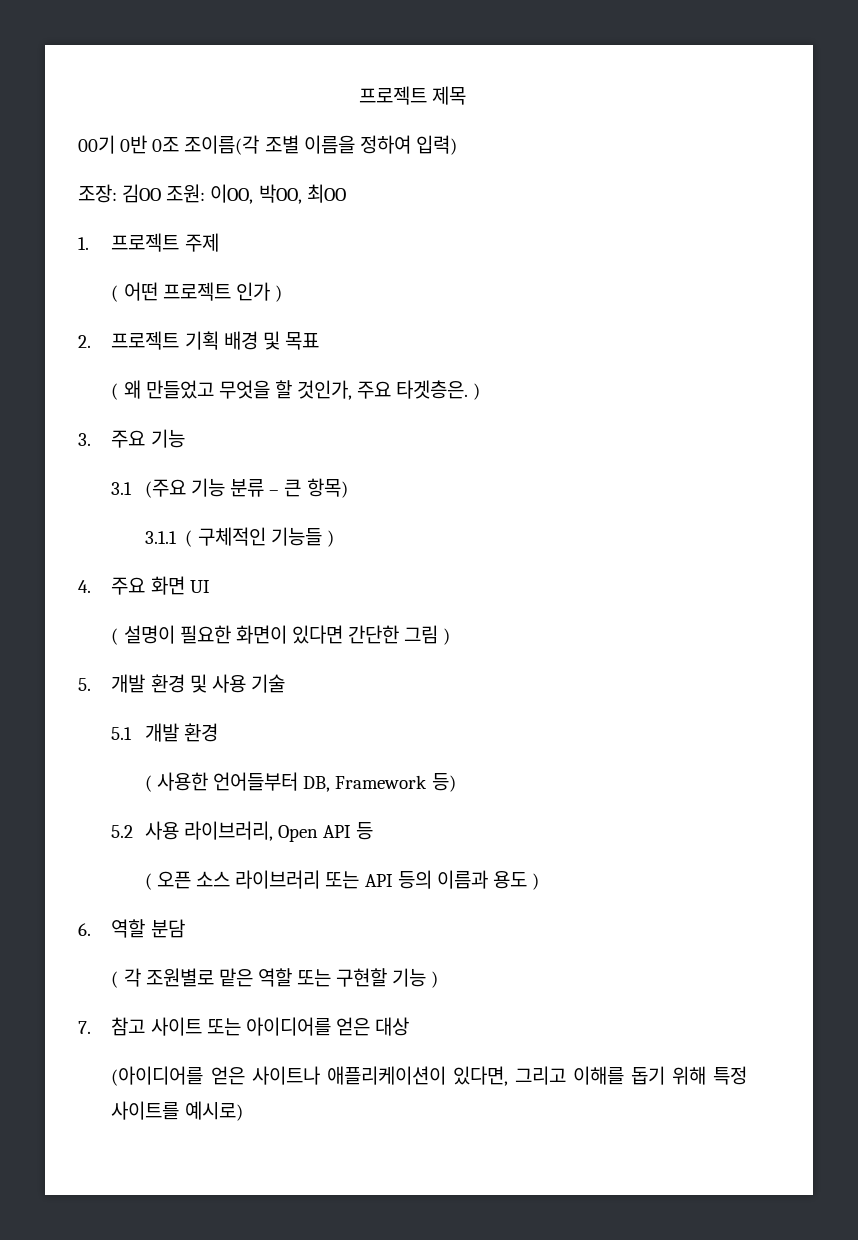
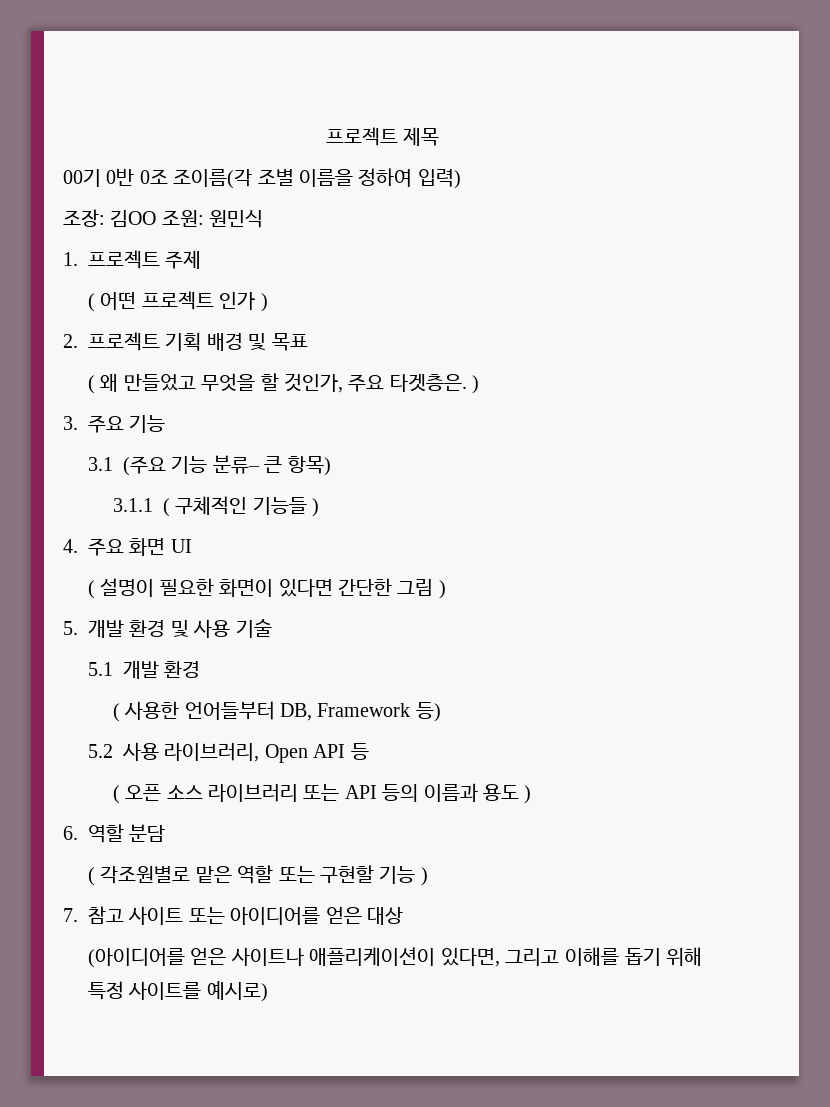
- 조장: 김OO 조원: 이OO, 박OO, 최OO
+ 조장: 김OO 조원: 원민식
- 3.1 (주요 기능 분류 – 큰 항목)
+ 3.1 (주요 기능 분류– 큰 항목)
- ( 각 조원별로 맡은 역할 또는 구현할 기능 )
+ ( 각조원별로 맡은 역할 또는 구현할 기능 )

